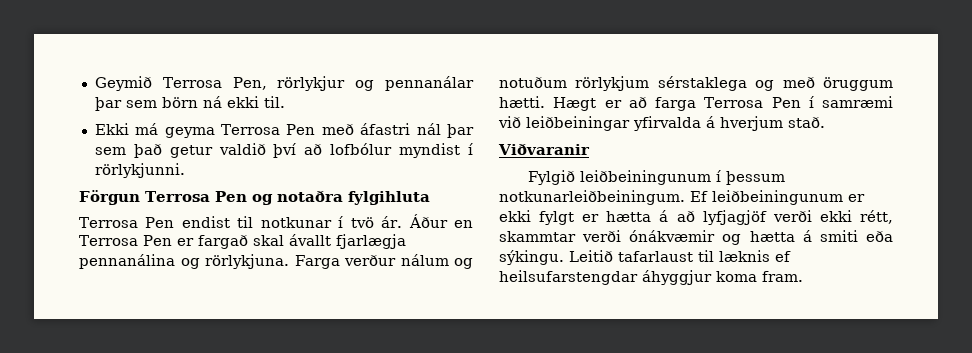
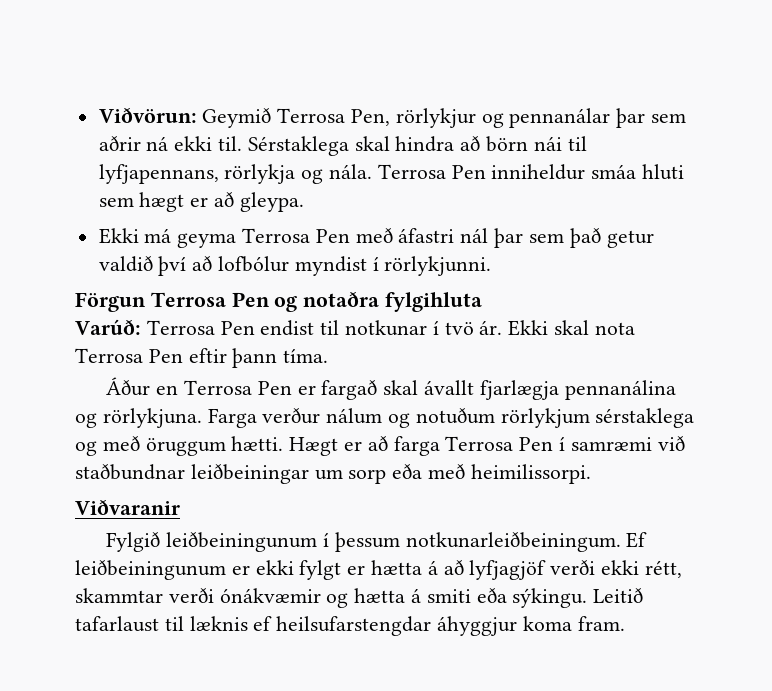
- Geymið Terrosa Pen, rörlykjur og pennanálar þar sem börn ná ekki til.
+ Viðvörun: Geymið Terrosa Pen, rörlykjur og pennanálar þar sem aðrir ná ekki til. Sérstaklega skal hindra að börn nái til lyfjapennans, rörlykja og nála. Terrosa Pen inniheldur smáa hluti sem hægt er að gleypa.
- Terrosa Pen endist til notkunar í tvö ár. Áður en Terrosa Pen er fargað skal ávallt fjarlægja pennanálina og rörlykjuna.
+ Varúð: Terrosa Pen endist til notkunar í tvö ár. Ekki skal nota Terrosa Pen eftir þann tíma.
+ Áður en Terrosa Pen er fargað skal ávallt fjarlægja pennanálina og rörlykjuna.
- Hægt er að farga Terrosa Pen í samræmi við leiðbeiningar yfirvalda á hverjum stað.
+ Hægt er að farga Terrosa Pen í samræmi við staðbundnar leiðbeiningar um sorp eða með heimilissorpi.

